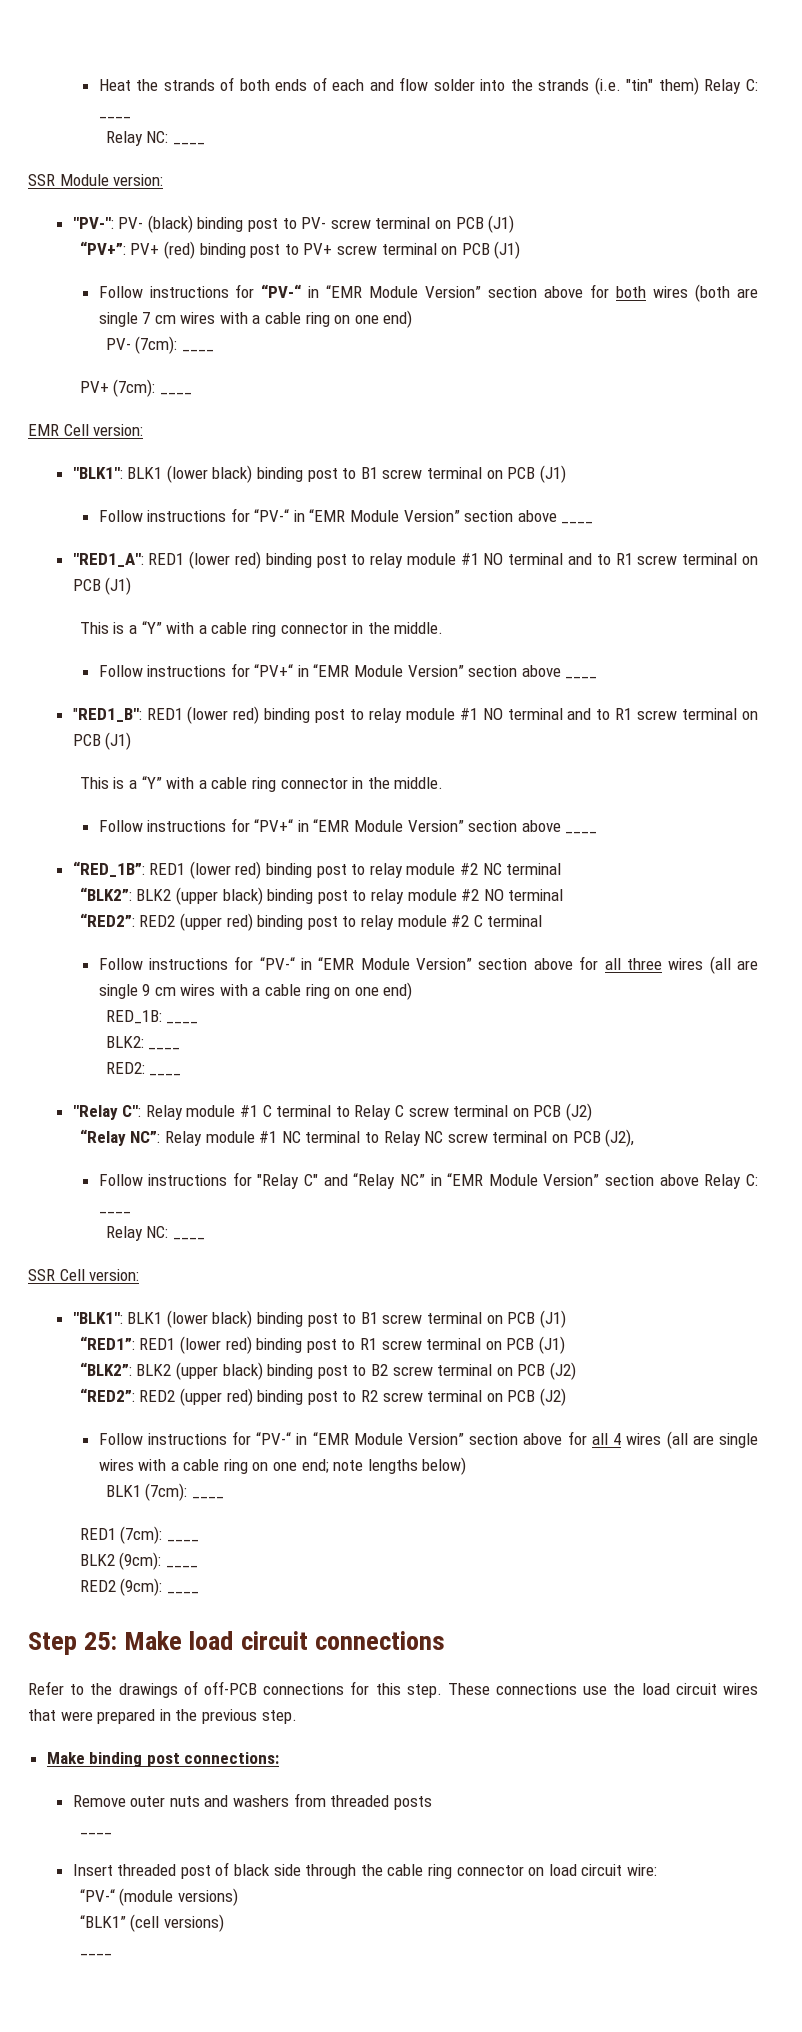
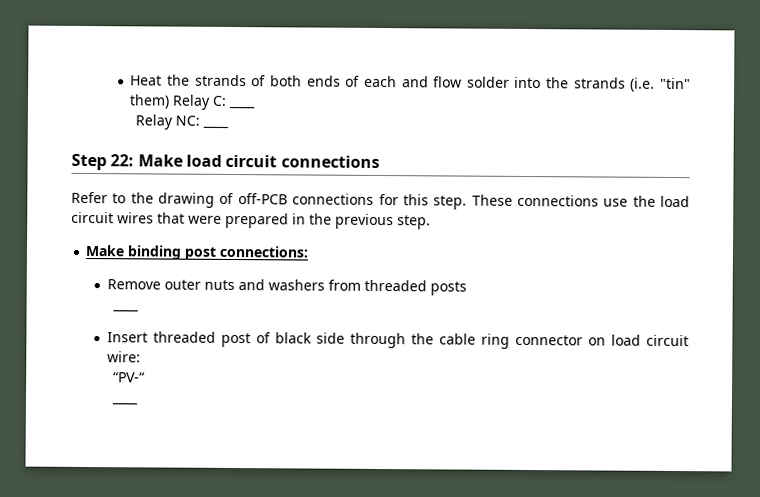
- SSR Module version:
- "PV-": PV- (black) binding post to PV- screw terminal on PCB (J1)
- “PV+”: PV+ (red) binding post to PV+ screw terminal on PCB (J1)
- Follow instructions for “PV-“ in “EMR Module Version” section above for both wires (both are single 7 cm wires with a cable ring on one end)
- PV- (7cm): ____
- PV+ (7cm): ____
- EMR Cell version:
- "BLK1": BLK1 (lower black) binding post to B1 screw terminal on PCB (J1)
- Follow instructions for “PV-“ in “EMR Module Version” section above ____
- "RED1_A": RED1 (lower red) binding post to relay module #1 NO terminal and to R1 screw terminal on PCB (J1)
- This is a “Y” with a cable ring connector in the middle.
- Follow instructions for “PV+“ in “EMR Module Version” section above ____
- "RED1_B": RED1 (lower red) binding post to relay module #1 NO terminal and to R1 screw terminal on PCB (J1)
- This is a “Y” with a cable ring connector in the middle.
- Follow instructions for “PV+“ in “EMR Module Version” section above ____
- “RED_1B”: RED1 (lower red) binding post to relay module #2 NC terminal
- “BLK2”: BLK2 (upper black) binding post to relay module #2 NO terminal
- “RED2”: RED2 (upper red) binding post to relay module #2 C terminal
- Follow instructions for “PV-“ in “EMR Module Version” section above for all three wires (all are single 9 cm wires with a cable ring on one end)
- RED_1B: ____
- BLK2: ____
- RED2: ____
- "Relay C": Relay module #1 C terminal to Relay C screw terminal on PCB (J2)
- “Relay NC”: Relay module #1 NC terminal to Relay NC screw terminal on PCB (J2),
- Follow instructions for "Relay C" and “Relay NC” in “EMR Module Version” section above Relay C: ____
- Relay NC: ____
- SSR Cell version:
- "BLK1": BLK1 (lower black) binding post to B1 screw terminal on PCB (J1)
- “RED1”: RED1 (lower red) binding post to R1 screw terminal on PCB (J1)
- “BLK2”: BLK2 (upper black) binding post to B2 screw terminal on PCB (J2)
- “RED2”: RED2 (upper red) binding post to R2 screw terminal on PCB (J2)
- Follow instructions for “PV-“ in “EMR Module Version” section above for all 4 wires (all are single wires with a cable ring on one end; note lengths below)
- BLK1 (7cm): ____
- RED1 (7cm): ____
- BLK2 (9cm): ____
- RED2 (9cm): ____
- Step 25: Make load circuit connections
+ Step 22: Make load circuit connections
- Refer to the drawings of off-PCB connections for this step.
+ Refer to the drawing of off-PCB connections for this step.
- “PV-“ (module versions)
- “BLK1” (cell versions)
+ “PV-“

